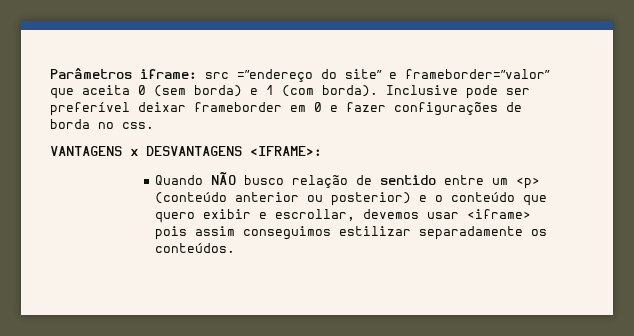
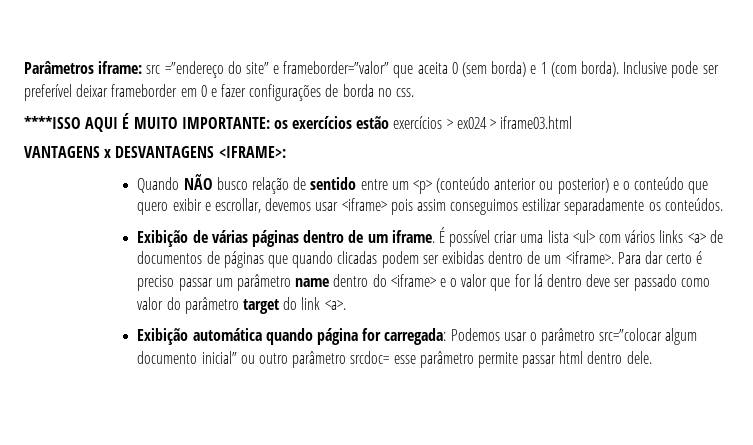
+ ****ISSO AQUI É MUITO IMPORTANTE: os exercícios estão exercícios > ex024 > iframe03.html
+ Exibição de várias páginas dentro de um iframe. É possível criar uma lista <ul> com vários links <a> de documentos de páginas que quando clicadas podem ser exibidas dentro de um <iframe>. Para dar certo é preciso passar um parâmetro name dentro do <iframe> e o valor que for lá dentro deve ser passado como valor do parâmetro target do link <a>.
+ Exibição automática quando página for carregada: Podemos usar o parâmetro src=”colocar algum documento inicial” ou outro parâmetro srcdoc= esse parâmetro permite passar html dentro dele.

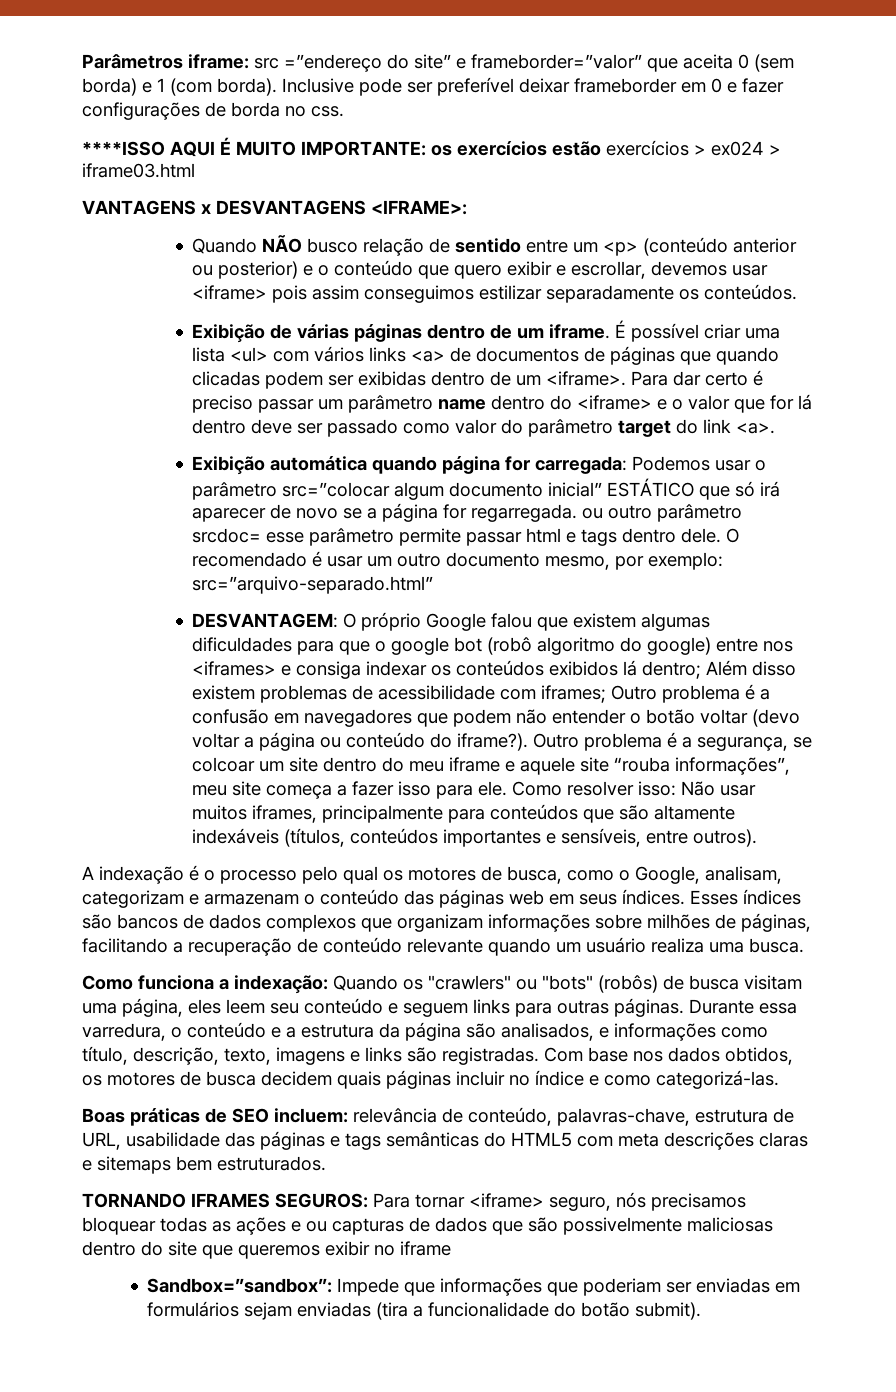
- Exibição automática quando página for carregada: Podemos usar o parâmetro src=”colocar algum documento inicial” ou outro parâmetro srcdoc= esse parâmetro permite passar html dentro dele.
+ Exibição automática quando página for carregada: Podemos usar o parâmetro src=”colocar algum documento inicial” ESTÁTICO que só irá aparecer de novo se a página for regarregada. ou outro parâmetro srcdoc= esse parâmetro permite passar html e tags dentro dele. O recomendado é usar um outro documento mesmo, por exemplo: src=”arquivo-separado.html”
+ DESVANTAGEM: O próprio Google falou que existem algumas dificuldades para que o google bot (robô algoritmo do google) entre nos <iframes> e consiga indexar os conteúdos exibidos lá dentro; Além disso existem problemas de acessibilidade com iframes; Outro problema é a confusão em navegadores que podem não entender o botão voltar (devo voltar a página ou conteúdo do iframe?). Outro problema é a segurança, se colcoar um site dentro do meu iframe e aquele site “rouba informações”, meu site começa a fazer isso para ele. Como resolver isso: Não usar muitos iframes, principalmente para conteúdos que são altamente indexáveis (títulos, conteúdos importantes e sensíveis, entre outros).
+ A indexação é o processo pelo qual os motores de busca, como o Google, analisam, categorizam e armazenam o conteúdo das páginas web em seus índices. Esses índices são bancos de dados complexos que organizam informações sobre milhões de páginas, facilitando a recuperação de conteúdo relevante quando um usuário realiza uma busca.
+ Como funciona a indexação: Quando os "crawlers" ou "bots" (robôs) de busca visitam uma página, eles leem seu conteúdo e seguem links para outras páginas. Durante essa varredura, o conteúdo e a estrutura da página são analisados, e informações como título, descrição, texto, imagens e links são registradas. Com base nos dados obtidos, os motores de busca decidem quais páginas incluir no índice e como categorizá-las.
+ Boas práticas de SEO incluem: relevância de conteúdo, palavras-chave, estrutura de URL, usabilidade das páginas e tags semânticas do HTML5 com meta descrições claras e sitemaps bem estruturados.
+ TORNANDO IFRAMES SEGUROS: Para tornar <iframe> seguro, nós precisamos bloquear todas as ações e ou capturas de dados que são possivelmente maliciosas dentro do site que queremos exibir no iframe
+ Sandbox=”sandbox”: Impede que informações que poderiam ser enviadas em formulários sejam enviadas (tira a funcionalidade do botão submit).

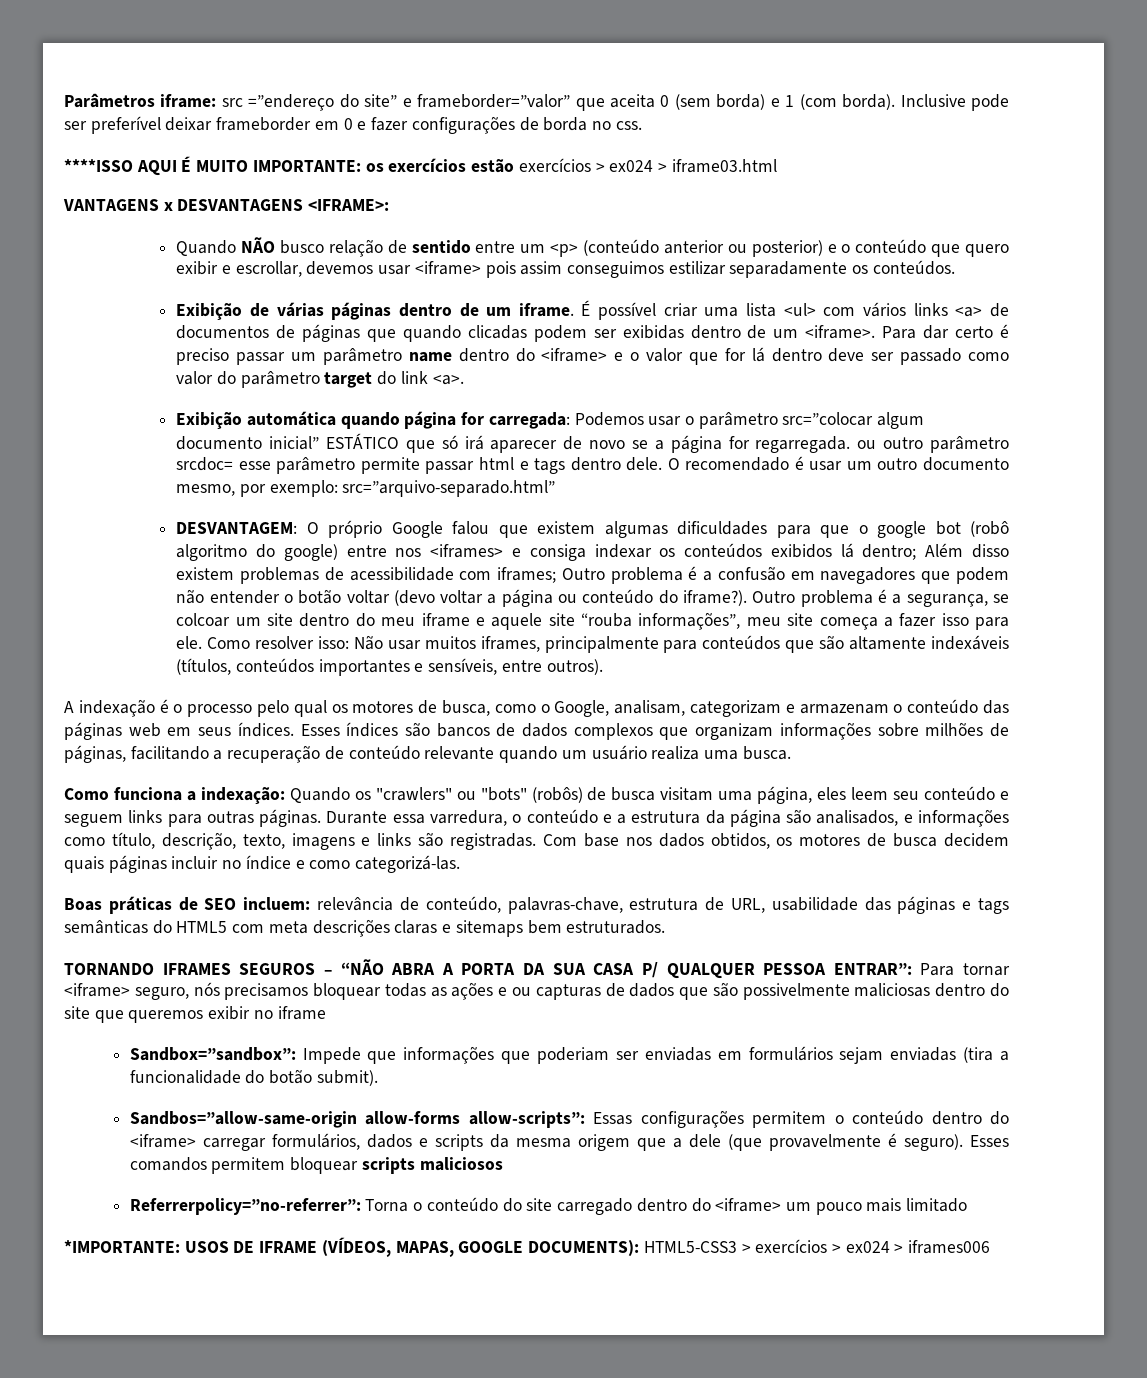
- TORNANDO IFRAMES SEGUROS: Para tornar <iframe> seguro, nós precisamos bloquear todas as ações e ou capturas de dados que são possivelmente maliciosas dentro do site que queremos exibir no iframe
+ TORNANDO IFRAMES SEGUROS – “NÃO ABRA A PORTA DA SUA CASA P/ QUALQUER PESSOA ENTRAR”: Para tornar <iframe> seguro, nós precisamos bloquear todas as ações e ou capturas de dados que são possivelmente maliciosas dentro do site que queremos exibir no iframe
+ Sandbos=”allow-same-origin allow-forms allow-scripts”: Essas configurações permitem o conteúdo dentro do <iframe> carregar formulários, dados e scripts da mesma origem que a dele (que provavelmente é seguro). Esses comandos permitem bloquear scripts maliciosos
+ Referrerpolicy=”no-referrer”: Torna o conteúdo do site carregado dentro do <iframe> um pouco mais limitado
+ *IMPORTANTE: USOS DE IFRAME (VÍDEOS, MAPAS, GOOGLE DOCUMENTS): HTML5-CSS3 > exercícios > ex024 > iframes006

